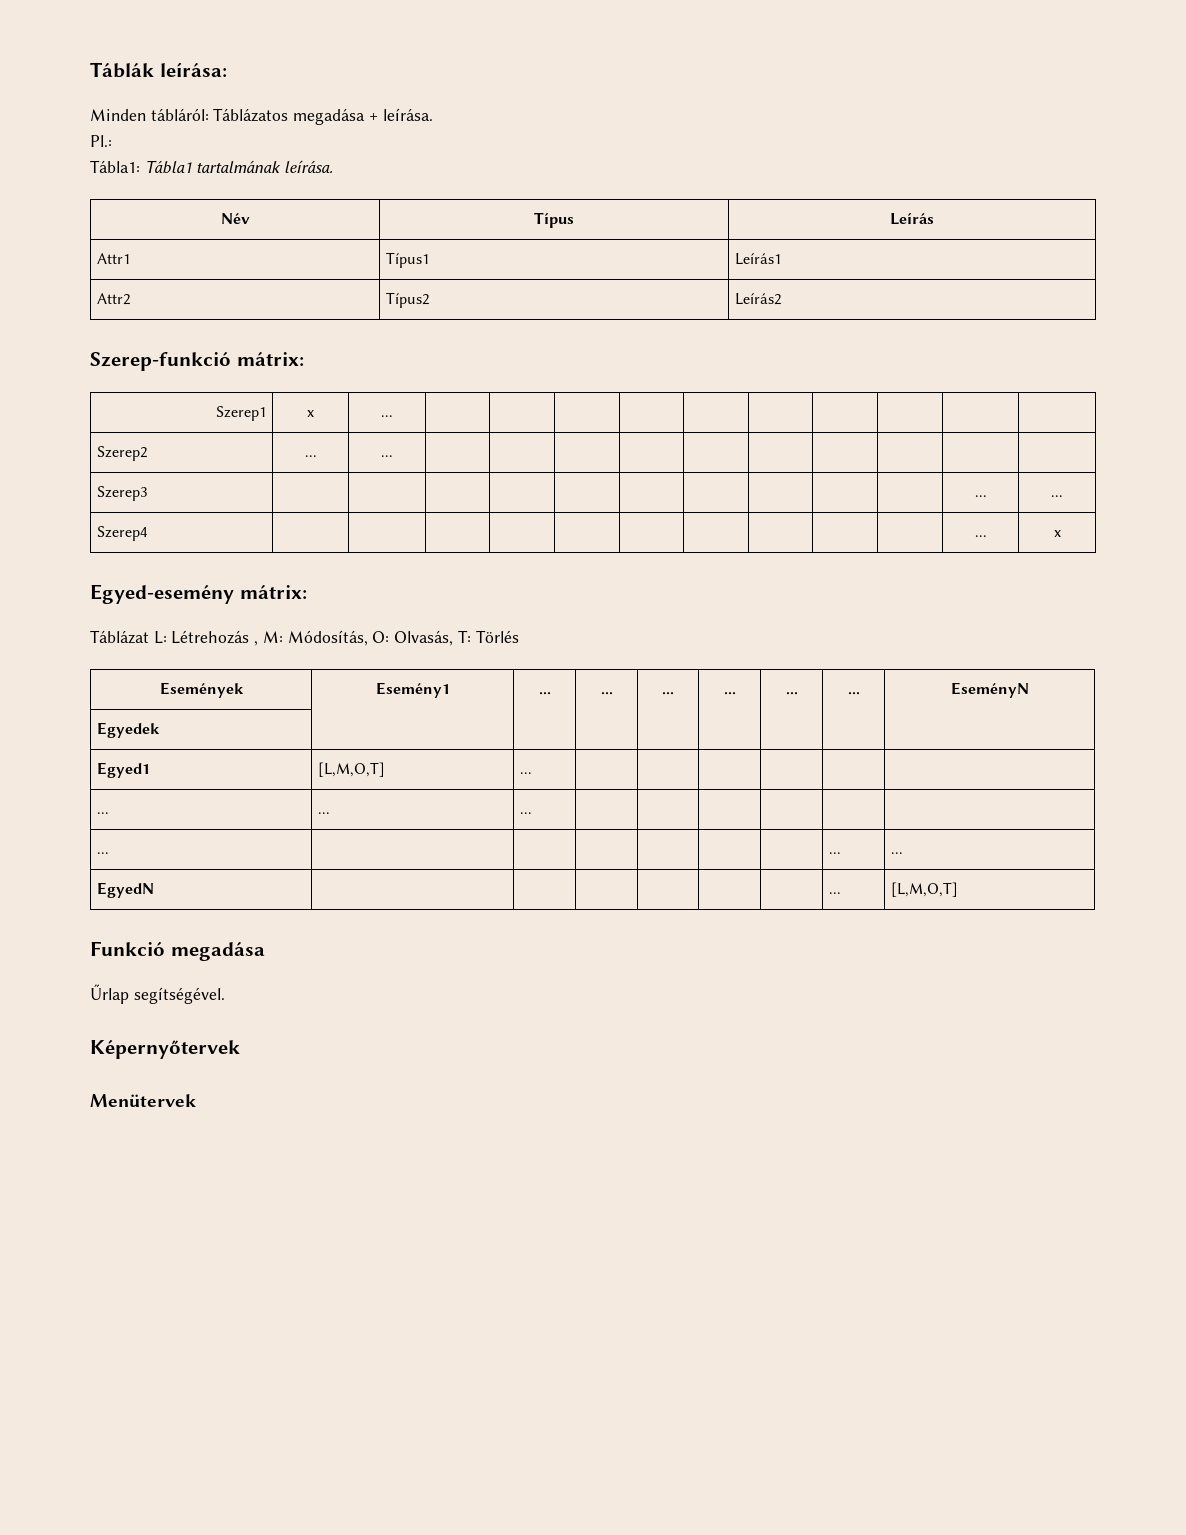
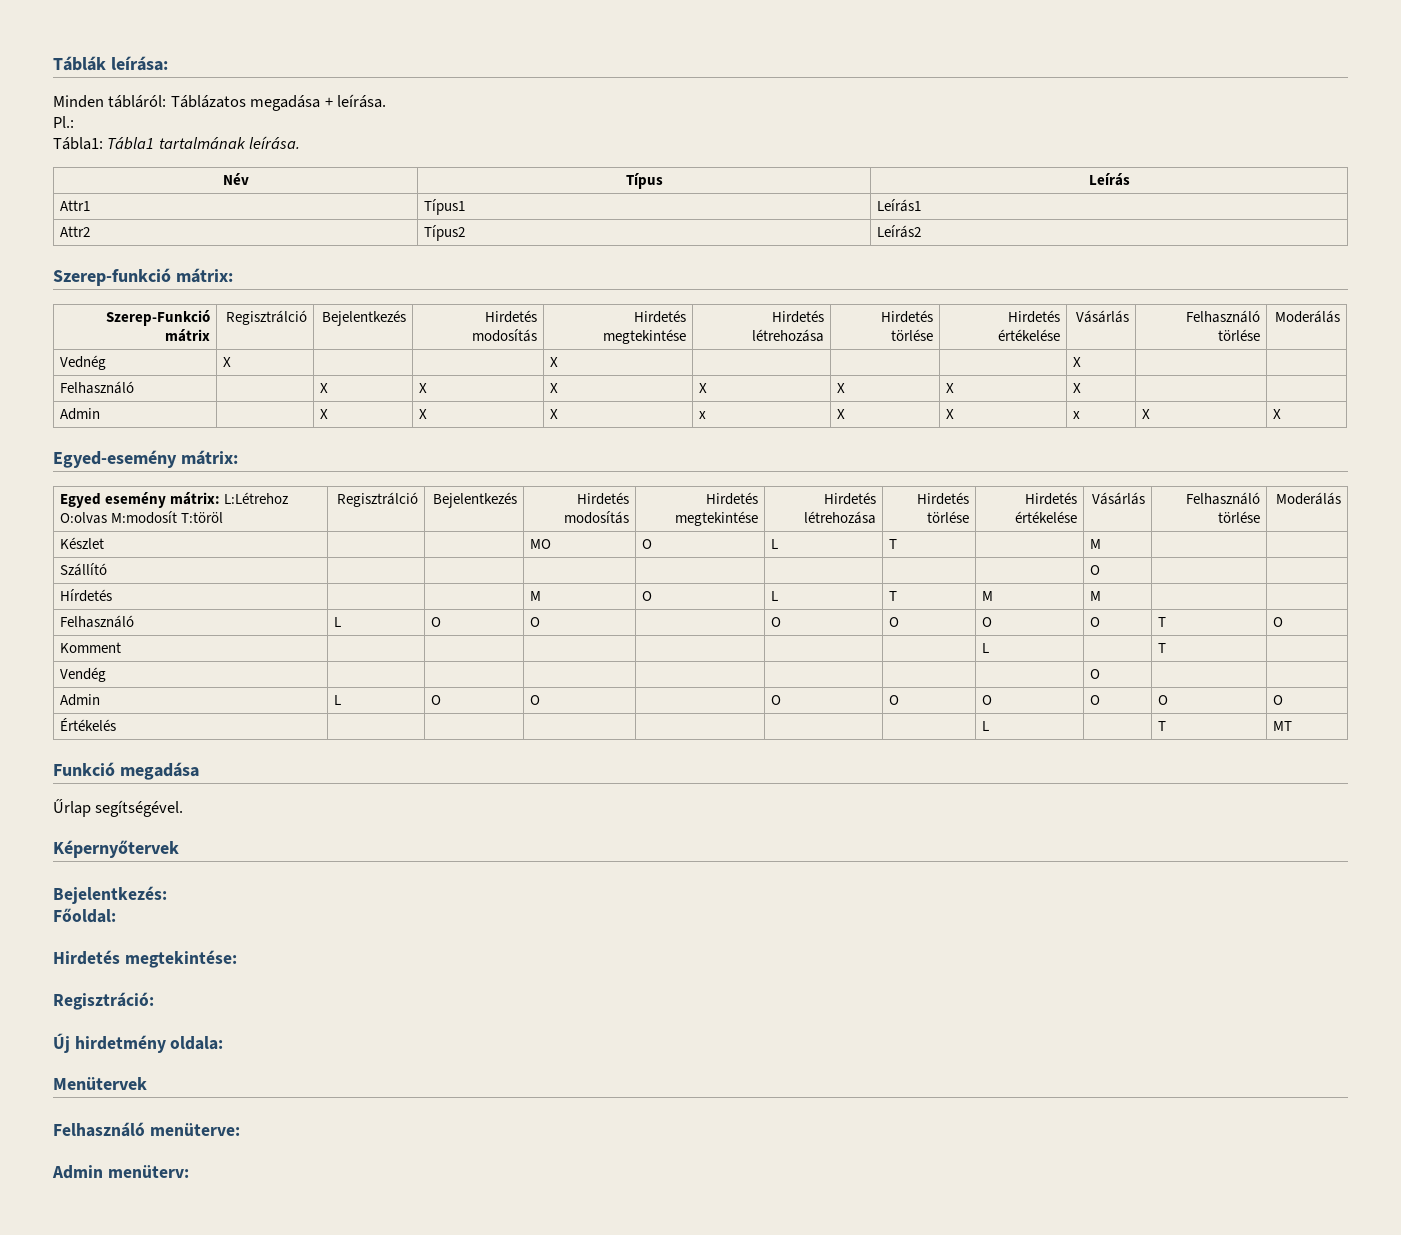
- Szerep1 | x | ... | | | | | | | | | |
- Szerep2 | ... | ... | | | | | | | | | |
- Szerep3 | | | | | | | | | | | ... | ...
- Szerep4 | | | | | | | | | | | ... | x
+ Szerep-Funkció mátrix | Regisztrálció | Bejelentkezés | Hirdetés modosítás | Hirdetés megtekintése | Hirdetés létrehozása | Hirdetés törlése | Hirdetés értékelése | Vásárlás | Felhasználó törlése | Moderálás
+ Vednég | X | | | X | | | | X | |
+ Felhasználó | | X | X | X | X | X | X | X | |
+ Admin | | X | X | X | x | X | X | x | X | X
  Egyed-esemény mátrix:
- Táblázat L: Létrehozás , M: Módosítás, O: Olvasás, T: Törlés
- Események | Esemény1 | ... | ... | ... | ... | ... | ... | EseményN
- Egyedek | | | | | | | |
- Egyed1 | [L,M,O,T] | ... | | | | | |
- ... | ... | ... | | | | | |
- ... | | | | | | | ... | ...
- EgyedN | | | | | | | ... | [L,M,O,T]
+ Egyed esemény mátrix: L:Létrehoz O:olvas M:modosít T:töröl | Regisztrálció | Bejelentkezés | Hirdetés modosítás | Hirdetés megtekintése | Hirdetés létrehozása | Hirdetés törlése | Hirdetés értékelése | Vásárlás | Felhasználó törlése | Moderálás
+ Készlet | | | MO | O | L | T | | M | |
+ Szállító | | | | | | | | O | |
+ Hírdetés | | | M | O | L | T | M | M | |
+ Felhasználó | L | O | O | | O | O | O | O | T | O
+ Komment | | | | | | | L | | T |
+ Vendég | | | | | | | | O | |
+ Admin | L | O | O | | O | O | O | O | O | O
+ Értékelés | | | | | | | L | | T | MT
+ Bejelentkezés:
+ Főoldal:
+ Hirdetés megtekintése:
+ Regisztráció:
+ Új hirdetmény oldala:
  Menütervek
+ Felhasználó menüterve:
+ Admin menüterv:

